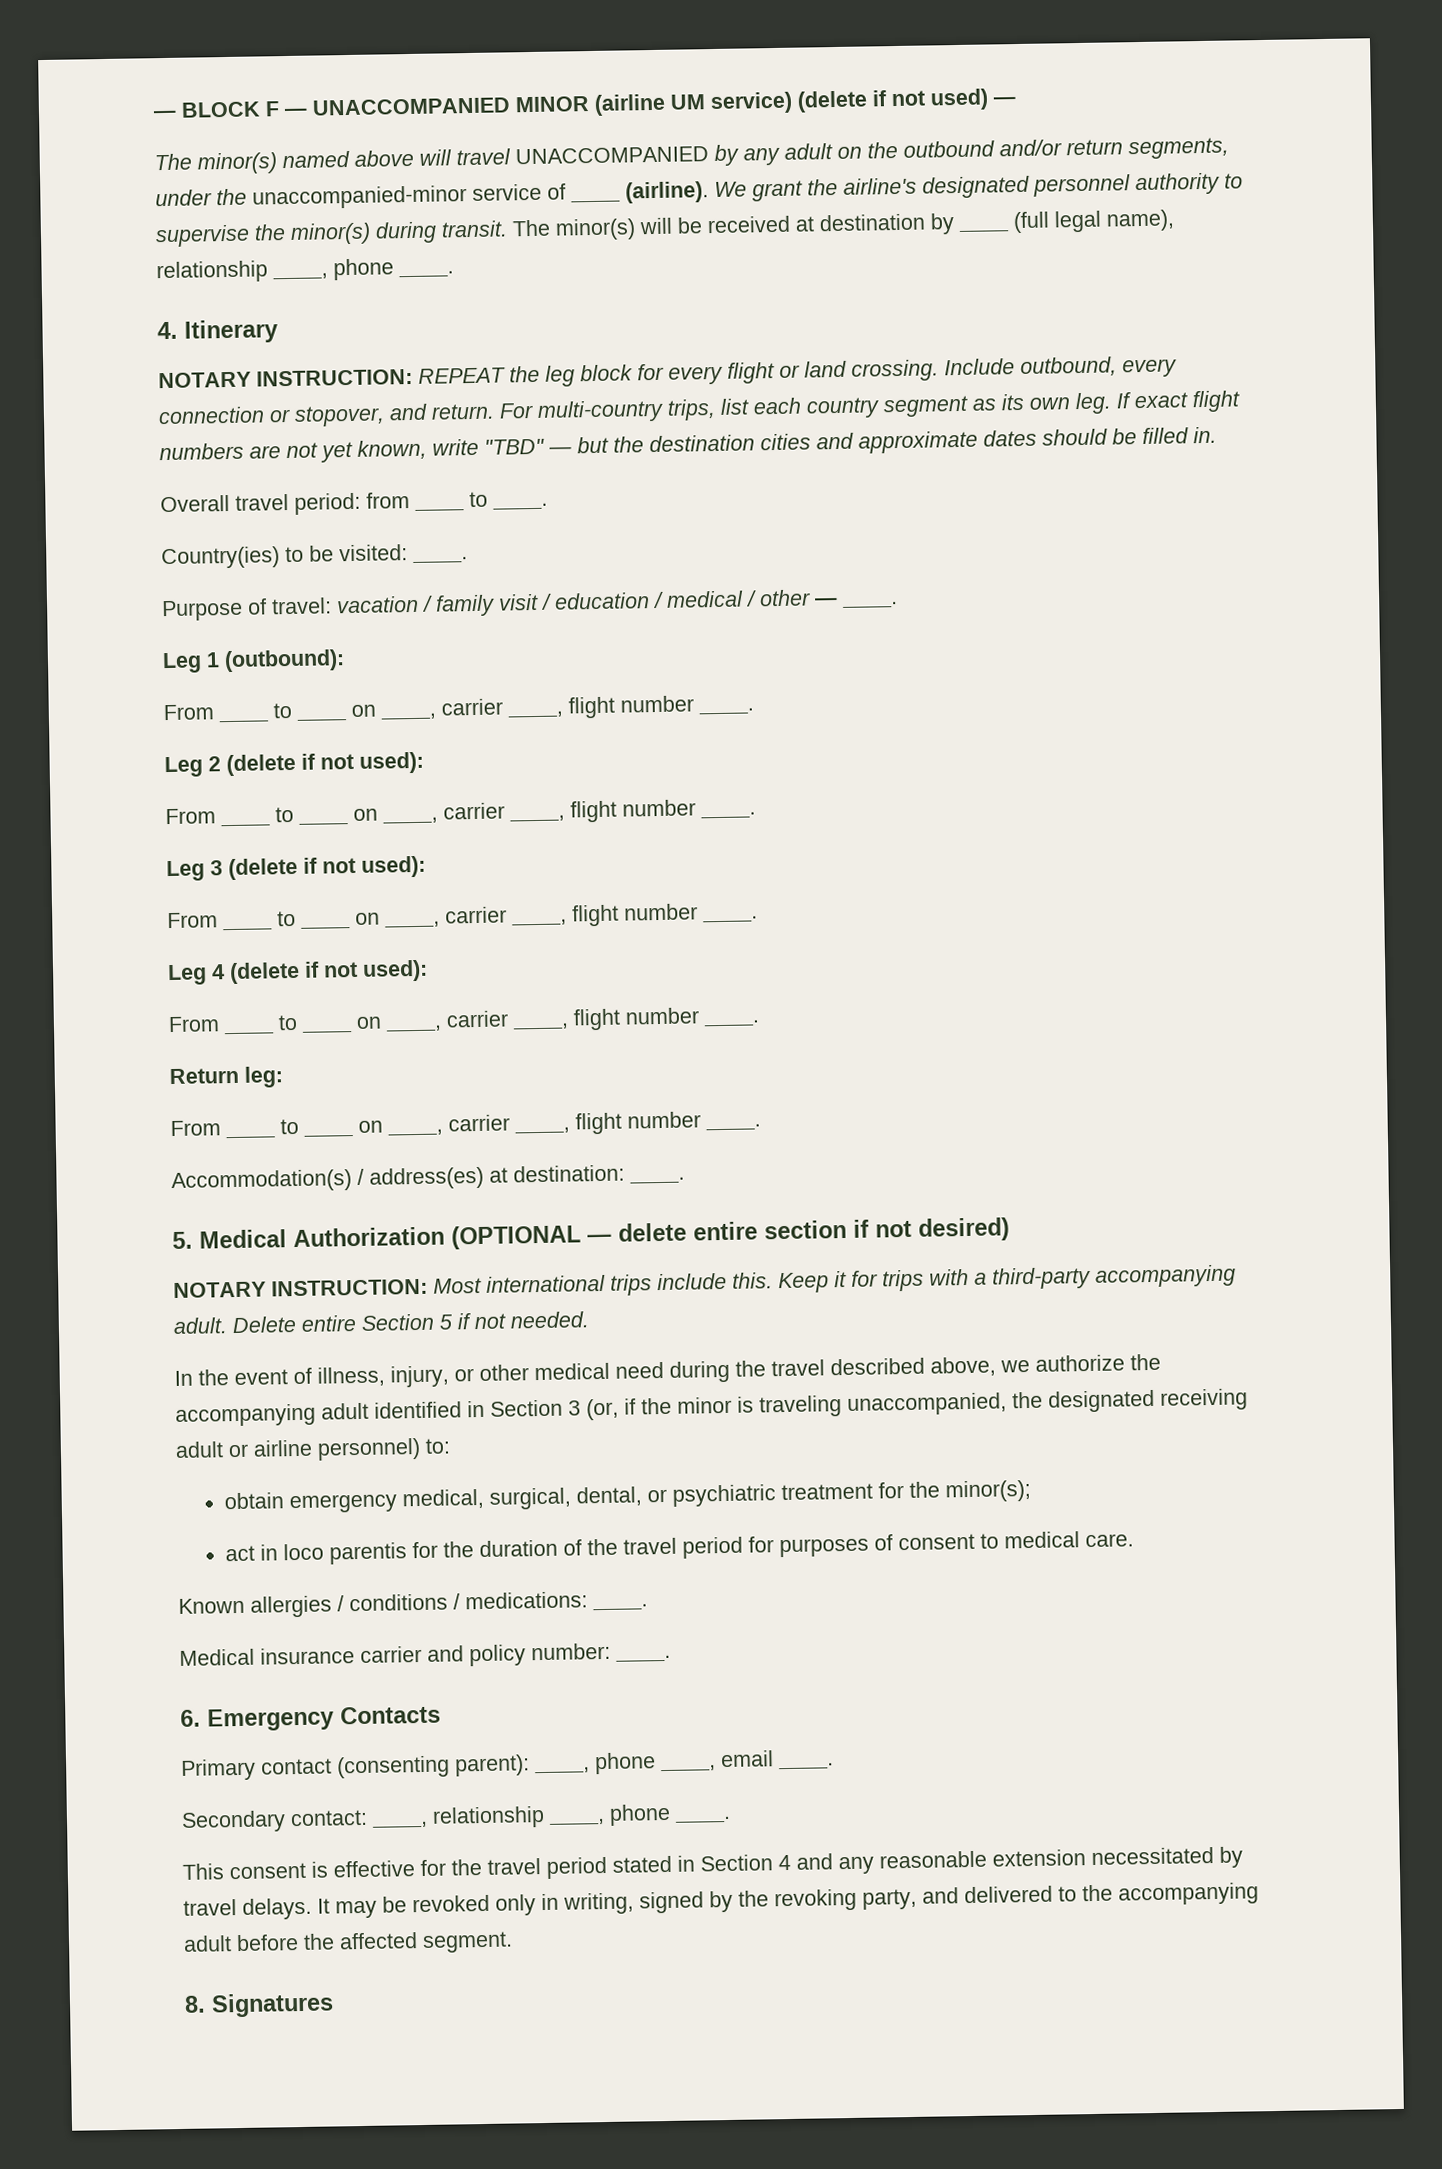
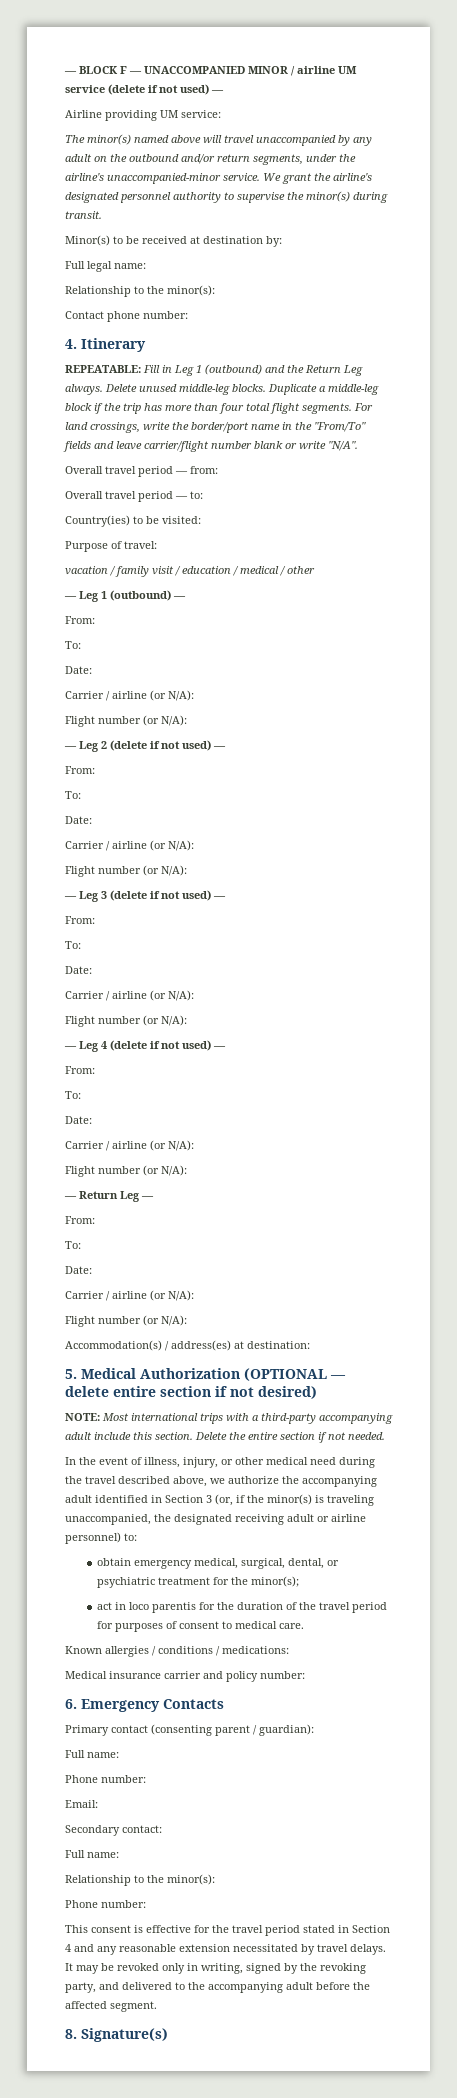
- — BLOCK F — UNACCOMPANIED MINOR (airline UM service) (delete if not used) —
+ — BLOCK F — UNACCOMPANIED MINOR / airline UM service (delete if not used) —
+ Airline providing UM service:
- The minor(s) named above will travel UNACCOMPANIED by any adult on the outbound and/or return segments, under the unaccompanied-minor service of ____ (airline).
+ The minor(s) named above will travel unaccompanied by any adult on the outbound and/or return segments, under the airline's unaccompanied-minor service.
- We grant the airline's designated personnel authority to supervise the minor(s) during transit. The minor(s) will be received at destination by ____ (full legal name), relationship ____, phone ____.
+ We grant the airline's designated personnel authority to supervise the minor(s) during transit.
+ Minor(s) to be received at destination by:
+ Full legal name:
+ Relationship to the minor(s):
+ Contact phone number:
  4. Itinerary
- NOTARY INSTRUCTION: REPEAT the leg block for every flight or land crossing. Include outbound, every connection or stopover, and return. For multi-country trips, list each country segment as its own leg. If exact flight numbers are not yet known, write "TBD" — but the destination cities and approximate dates should be filled in.
- Overall travel period: from ____ to ____.
+ REPEATABLE: Fill in Leg 1 (outbound) and the Return Leg always. Delete unused middle-leg blocks. Duplicate a middle-leg block if the trip has more than four total flight segments. For land crossings, write the border/port name in the "From/To" fields and leave carrier/flight number blank or write "N/A".
+ Overall travel period — from:
+ Overall travel period — to:
- Country(ies) to be visited: ____.
+ Country(ies) to be visited:
- Purpose of travel: vacation / family visit / education / medical / other — ____.
- Leg 1 (outbound):
- From ____ to ____ on ____, carrier ____, flight number ____.
- Leg 2 (delete if not used):
- From ____ to ____ on ____, carrier ____, flight number ____.
- Leg 3 (delete if not used):
- From ____ to ____ on ____, carrier ____, flight number ____.
- Leg 4 (delete if not used):
- From ____ to ____ on ____, carrier ____, flight number ____.
- Return leg:
- From ____ to ____ on ____, carrier ____, flight number ____.
+ Purpose of travel:
+ vacation / family visit / education / medical / other
+ — Leg 1 (outbound) —
+ From:
+ To:
+ Date:
+ Carrier / airline (or N/A):
+ Flight number (or N/A):
+ — Leg 2 (delete if not used) —
+ From:
+ To:
+ Date:
+ Carrier / airline (or N/A):
+ Flight number (or N/A):
+ — Leg 3 (delete if not used) —
+ From:
+ To:
+ Date:
+ Carrier / airline (or N/A):
+ Flight number (or N/A):
+ — Leg 4 (delete if not used) —
+ From:
+ To:
+ Date:
+ Carrier / airline (or N/A):
+ Flight number (or N/A):
+ — Return Leg —
+ From:
+ To:
+ Date:
+ Carrier / airline (or N/A):
+ Flight number (or N/A):
- Accommodation(s) / address(es) at destination: ____.
+ Accommodation(s) / address(es) at destination:
- NOTARY INSTRUCTION: Most international trips include this. Keep it for trips with a third-party accompanying adult. Delete entire Section 5 if not needed.
+ NOTE: Most international trips with a third-party accompanying adult include this section. Delete the entire section if not needed.
- In the event of illness, injury, or other medical need during the travel described above, we authorize the accompanying adult identified in Section 3 (or, if the minor is traveling unaccompanied, the designated receiving adult or airline personnel) to:
+ In the event of illness, injury, or other medical need during the travel described above, we authorize the accompanying adult identified in Section 3 (or, if the minor(s) is traveling unaccompanied, the designated receiving adult or airline personnel) to:
- Known allergies / conditions / medications: ____.
+ Known allergies / conditions / medications:
- Medical insurance carrier and policy number: ____.
+ Medical insurance carrier and policy number:
- Primary contact (consenting parent): ____, phone ____, email ____.
- Secondary contact: ____, relationship ____, phone ____.
+ Primary contact (consenting parent / guardian):
+ Full name:
+ Phone number:
+ Email:
+ Secondary contact:
+ Full name:
+ Relationship to the minor(s):
+ Phone number:
- 8. Signatures
+ 8. Signature(s)

